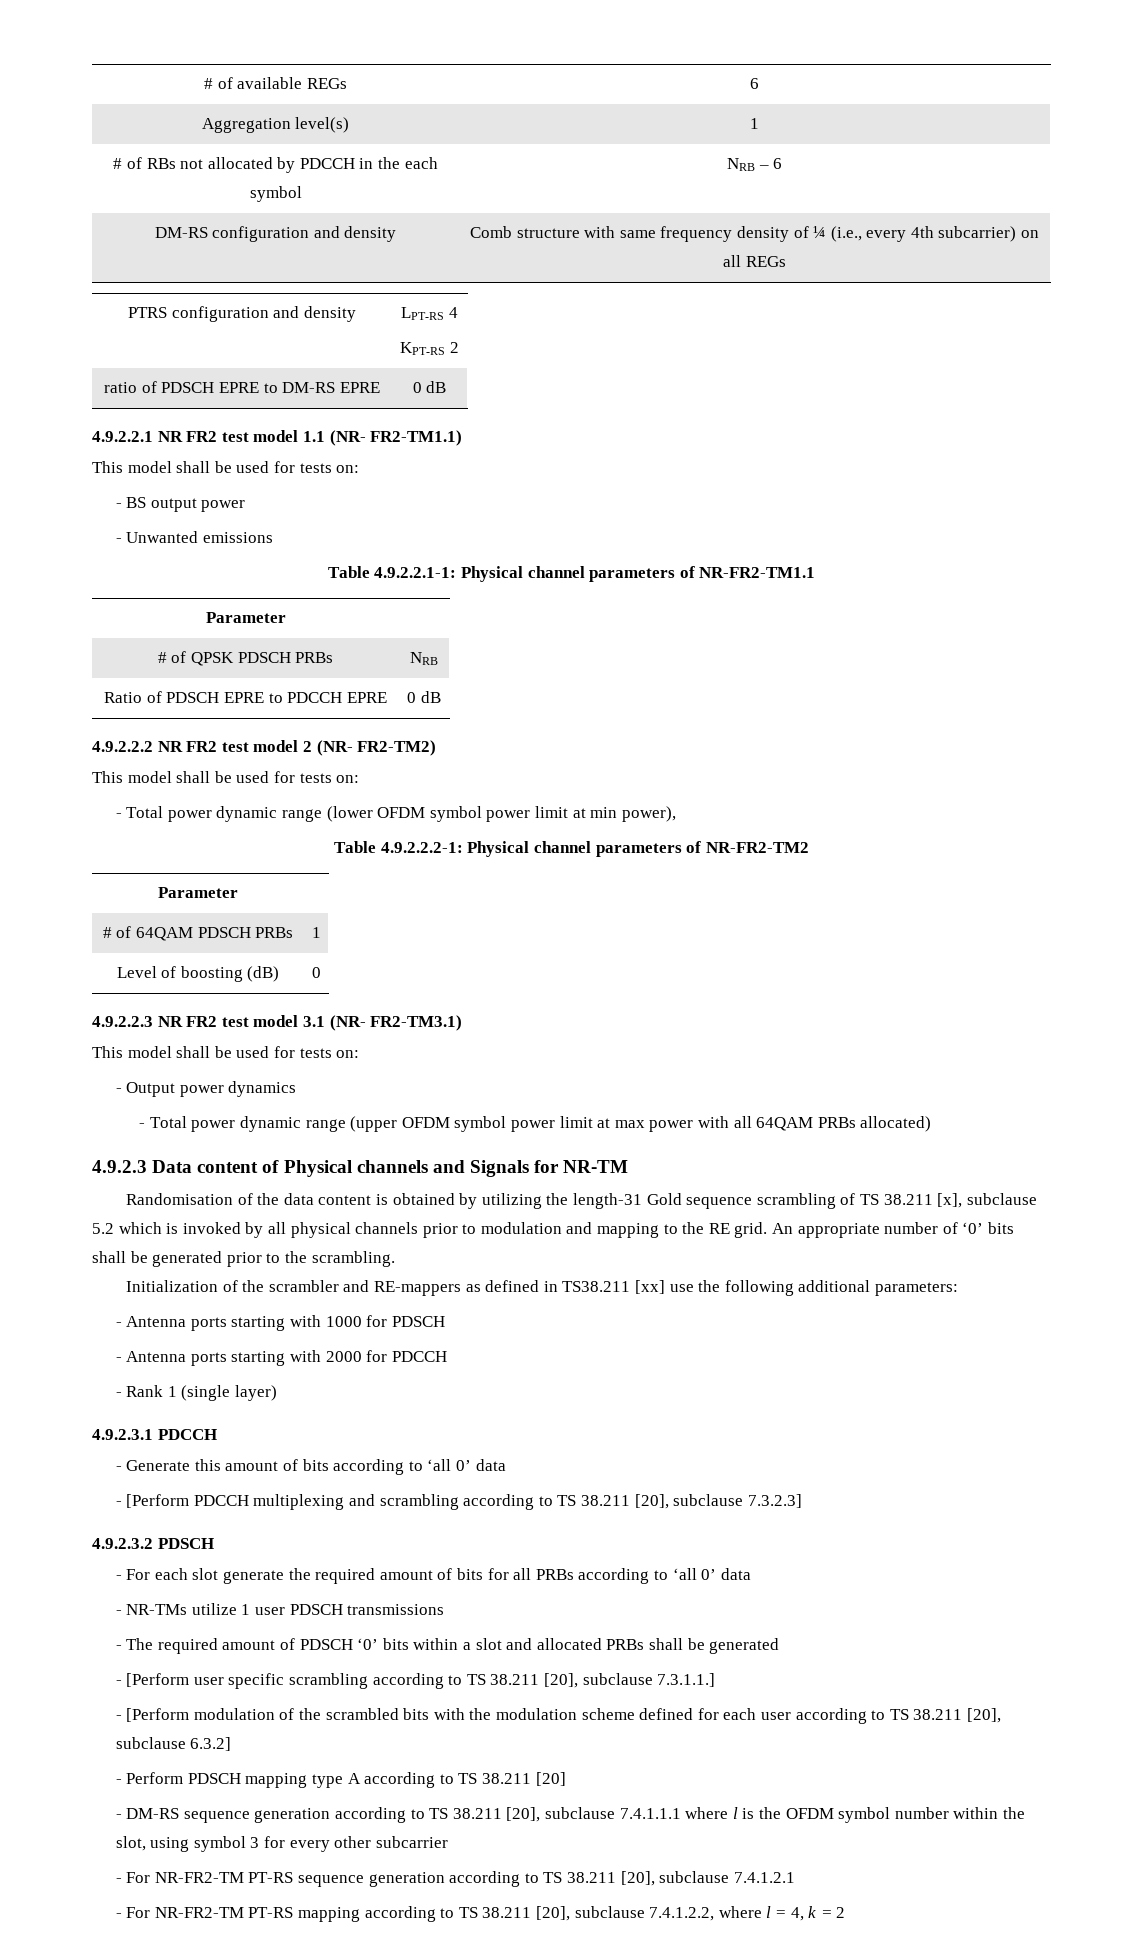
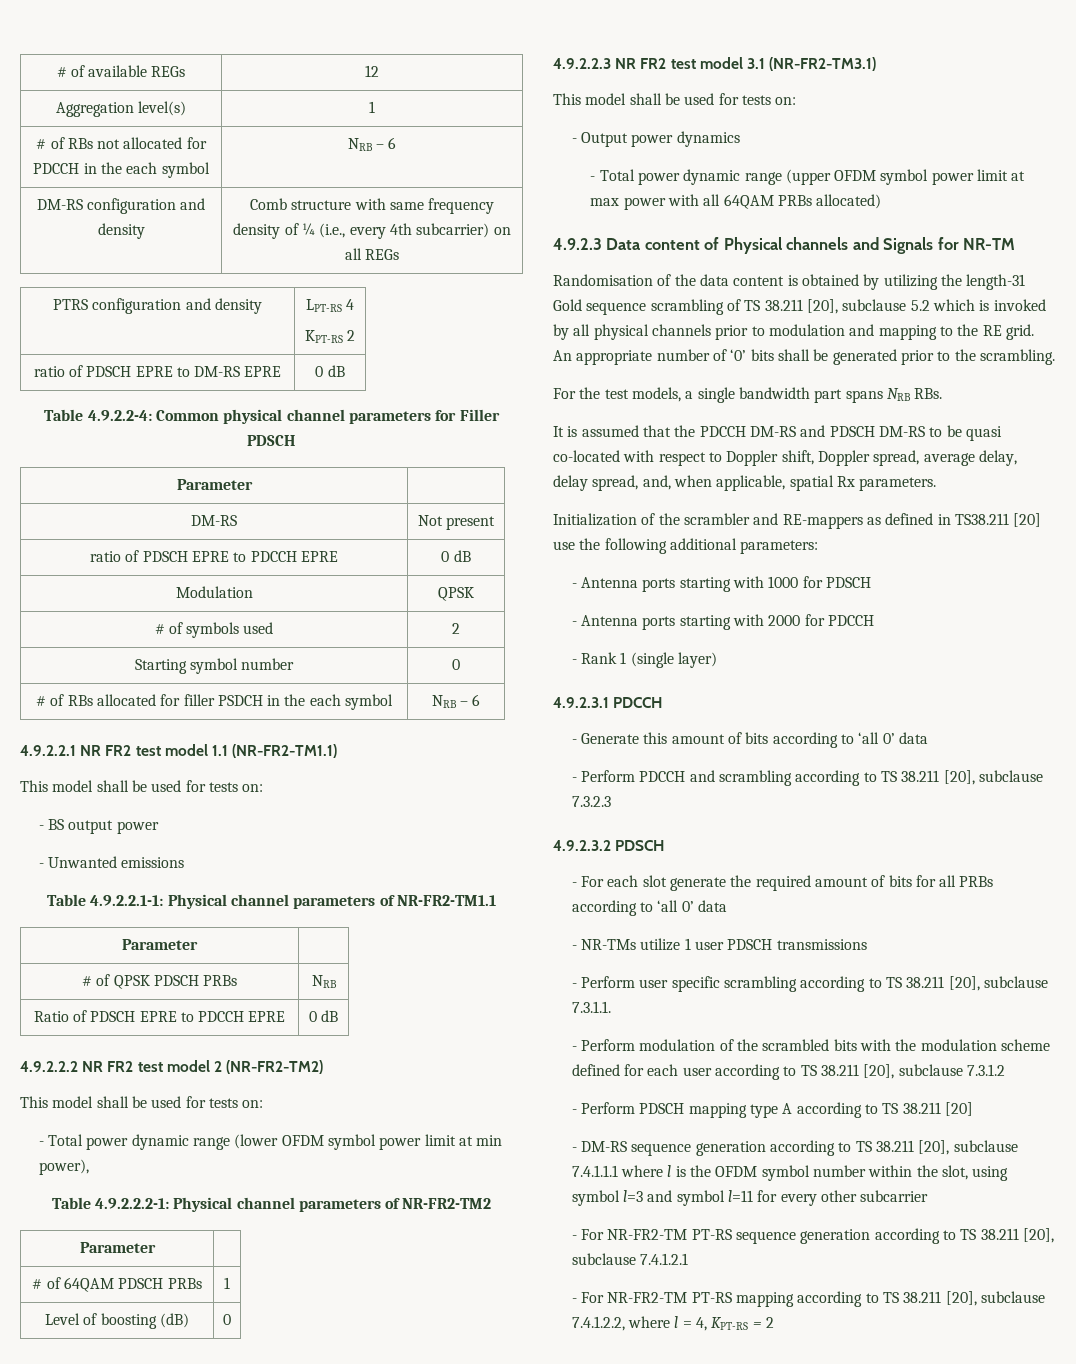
- # of available REGs | 6
+ # of available REGs | 12
- # of RBs not allocated by PDCCH in the each symbol | NRB – 6
+ # of RBs not allocated for PDCCH in the each symbol | NRB – 6
+ Table 4.9.2.2-4: Common physical channel parameters for Filler PDSCH
+ Parameter |
+ DM-RS | Not present
+ ratio of PDSCH EPRE to PDCCH EPRE | 0 dB
+ Modulation | QPSK
+ # of symbols used | 2
+ Starting symbol number | 0
+ # of RBs allocated for filler PSDCH in the each symbol | NRB – 6
- 4.9.2.2.1 NR FR2 test model 1.1 (NR- FR2-TM1.1)
+ 4.9.2.2.1 NR FR2 test model 1.1 (NR-FR2-TM1.1)
- 4.9.2.2.2 NR FR2 test model 2 (NR- FR2-TM2)
+ 4.9.2.2.2 NR FR2 test model 2 (NR-FR2-TM2)
- 4.9.2.2.3 NR FR2 test model 3.1 (NR- FR2-TM3.1)
+ 4.9.2.2.3 NR FR2 test model 3.1 (NR-FR2-TM3.1)
- Randomisation of the data content is obtained by utilizing the length-31 Gold sequence scrambling of TS 38.211 [x], subclause 5.2 which is invoked by all physical channels prior to modulation and mapping to the RE grid.
+ Randomisation of the data content is obtained by utilizing the length-31 Gold sequence scrambling of TS 38.211 [20], subclause 5.2 which is invoked by all physical channels prior to modulation and mapping to the RE grid.
+ For the test models, a single bandwidth part spans NRB RBs.
+ It is assumed that the PDCCH DM-RS and PDSCH DM-RS to be quasi co-located with respect to Doppler shift, Doppler spread, average delay, delay spread, and, when applicable, spatial Rx parameters.
- Initialization of the scrambler and RE-mappers as defined in TS38.211 [xx] use the following additional parameters:
+ Initialization of the scrambler and RE-mappers as defined in TS38.211 [20] use the following additional parameters:
- - [Perform PDCCH multiplexing and scrambling according to TS 38.211 [20], subclause 7.3.2.3]
+ - Perform PDCCH and scrambling according to TS 38.211 [20], subclause 7.3.2.3
- - The required amount of PDSCH ‘0’ bits within a slot and allocated PRBs shall be generated
- - [Perform user specific scrambling according to TS 38.211 [20], subclause 7.3.1.1.]
- - [Perform modulation of the scrambled bits with the modulation scheme defined for each user according to TS 38.211 [20], subclause 6.3.2]
+ - Perform user specific scrambling according to TS 38.211 [20], subclause 7.3.1.1.
+ - Perform modulation of the scrambled bits with the modulation scheme defined for each user according to TS 38.211 [20], subclause 7.3.1.2
- - DM-RS sequence generation according to TS 38.211 [20], subclause 7.4.1.1.1 where l is the OFDM symbol number within the slot, using symbol 3 for every other subcarrier
+ - DM-RS sequence generation according to TS 38.211 [20], subclause 7.4.1.1.1 where l is the OFDM symbol number within the slot, using symbol l=3 and symbol l=11 for every other subcarrier
- - For NR-FR2-TM PT-RS mapping according to TS 38.211 [20], subclause 7.4.1.2.2, where l = 4, k = 2
+ - For NR-FR2-TM PT-RS mapping according to TS 38.211 [20], subclause 7.4.1.2.2, where l = 4, KPT-RS = 2

